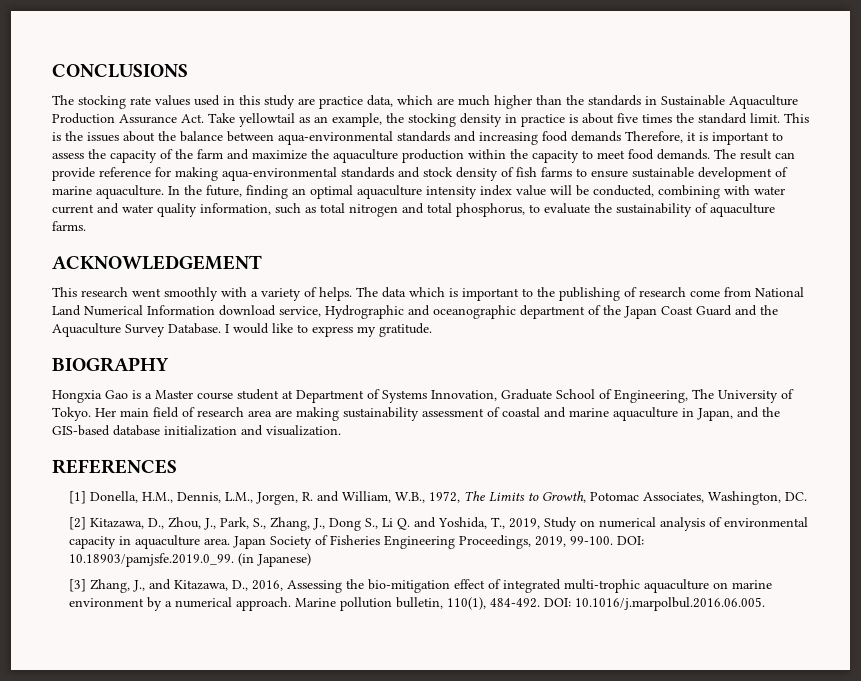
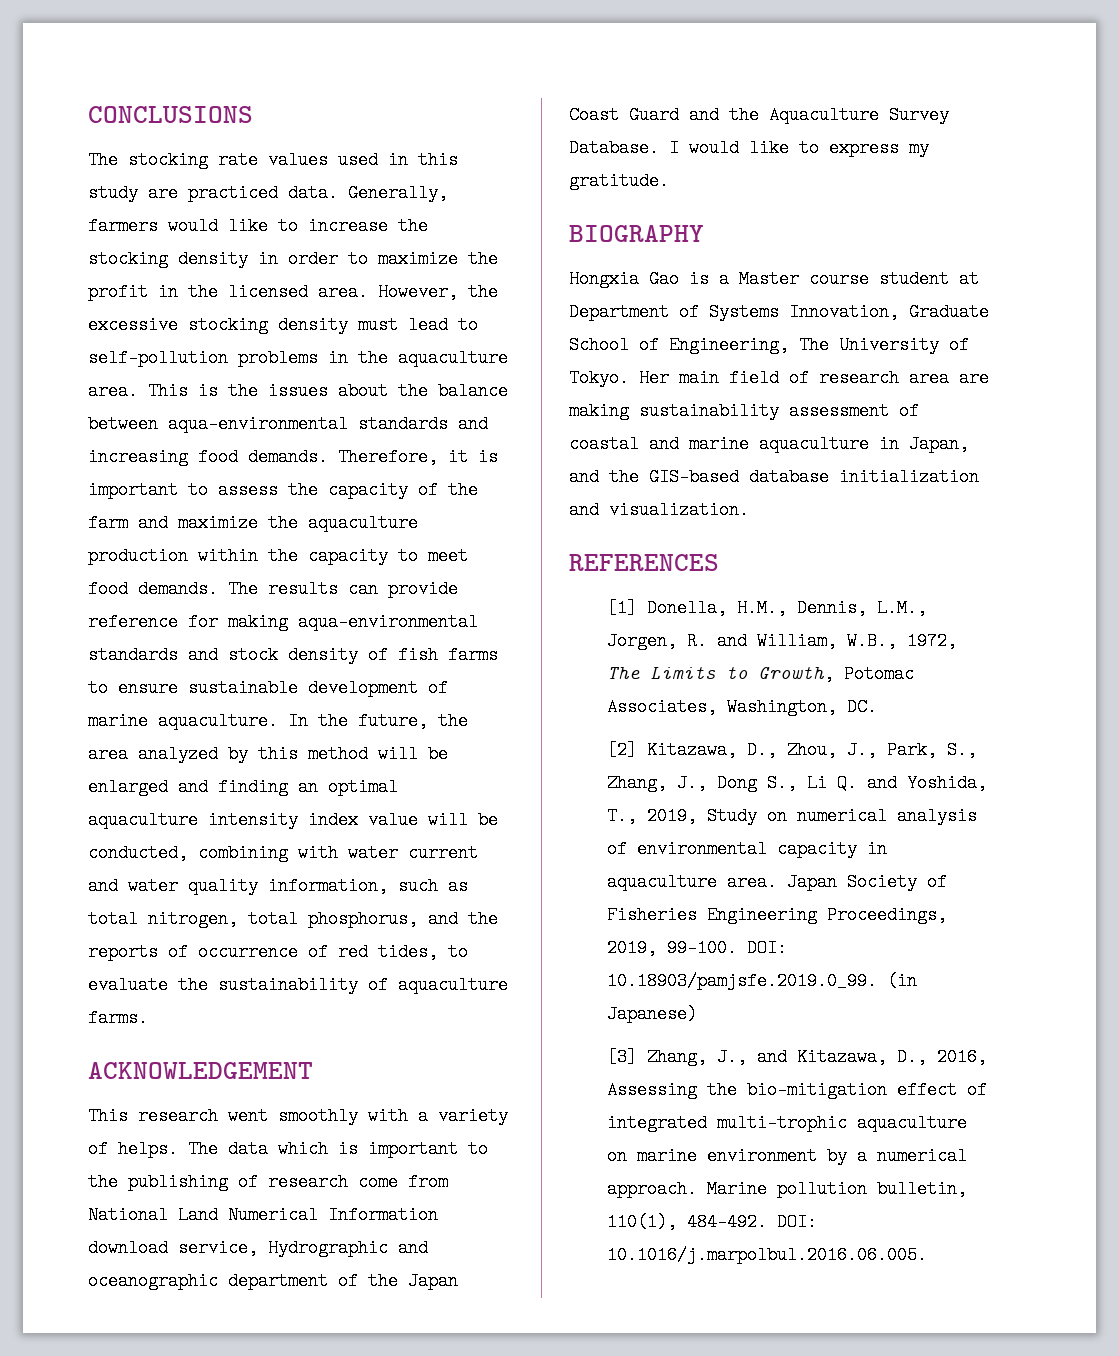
- The stocking rate values used in this study are practice data, which are much higher than the standards in Sustainable Aquaculture Production Assurance Act. Take yellowtail as an example, the stocking density in practice is about five times the standard limit.
+ The stocking rate values used in this study are practiced data. Generally, farmers would like to increase the stocking density in order to maximize the profit in the licensed area. However, the excessive stocking density must lead to self-pollution problems in the aquaculture area.
- This is the issues about the balance between aqua-environmental standards and increasing food demands Therefore, it is important to assess the capacity of the farm and maximize the aquaculture production within the capacity to meet food demands.
+ This is the issues about the balance between aqua-environmental standards and increasing food demands. Therefore, it is important to assess the capacity of the farm and maximize the aquaculture production within the capacity to meet food demands.
- The result can provide reference for making aqua-environmental standards and stock density of fish farms to ensure sustainable development of marine aquaculture.
+ The results can provide reference for making aqua-environmental standards and stock density of fish farms to ensure sustainable development of marine aquaculture.
- In the future, finding an optimal aquaculture intensity index value will be conducted, combining with water current and water quality information, such as total nitrogen and total phosphorus, to evaluate the sustainability of aquaculture farms.
+ In the future, the area analyzed by this method will be enlarged and finding an optimal aquaculture intensity index value will be conducted, combining with water current and water quality information, such as total nitrogen, total phosphorus, and the reports of occurrence of red tides, to evaluate the sustainability of aquaculture farms.

